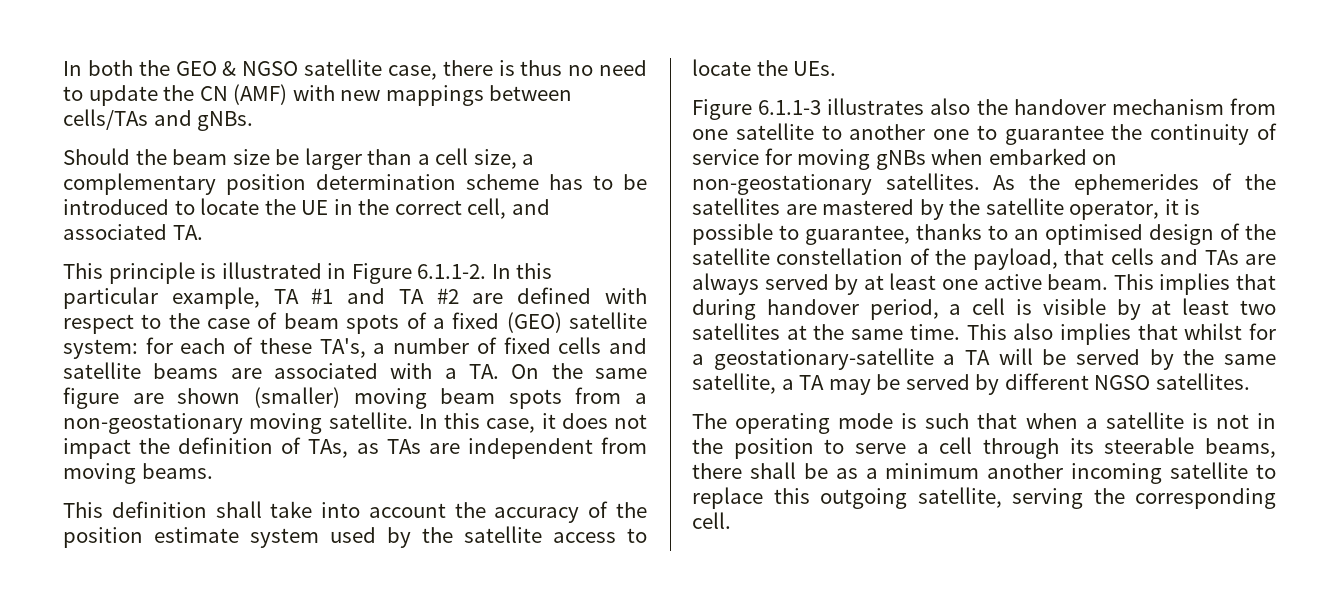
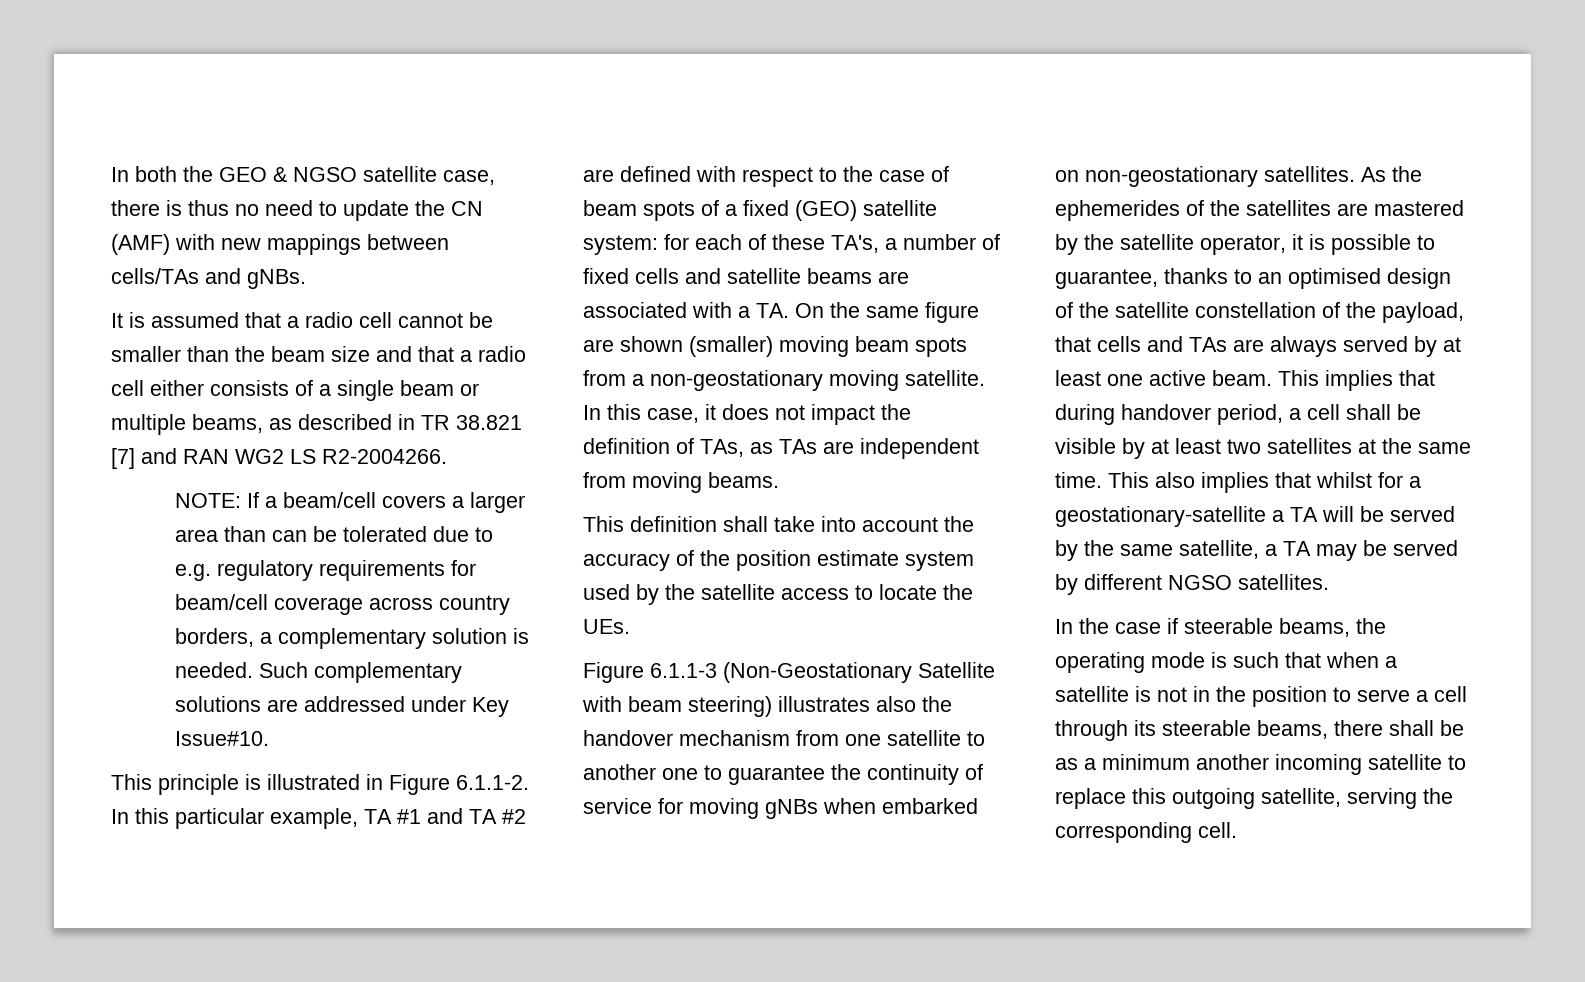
- Should the beam size be larger than a cell size, a complementary position determination scheme has to be introduced to locate the UE in the correct cell, and associated TA.
+ It is assumed that a radio cell cannot be smaller than the beam size and that a radio cell either consists of a single beam or multiple beams, as described in TR 38.821 [7] and RAN WG2 LS R2-2004266.
+ NOTE: If a beam/cell covers a larger area than can be tolerated due to e.g. regulatory requirements for beam/cell coverage across country borders, a complementary solution is needed. Such complementary solutions are addressed under Key Issue#10.
- Figure 6.1.1-3 illustrates also the handover mechanism from one satellite to another one to guarantee the continuity of service for moving gNBs when embarked on non-geostationary satellites.
+ Figure 6.1.1-3 (Non-Geostationary Satellite with beam steering) illustrates also the handover mechanism from one satellite to another one to guarantee the continuity of service for moving gNBs when embarked on non-geostationary satellites.
- This implies that during handover period, a cell is visible by at least two satellites at the same time.
+ This implies that during handover period, a cell shall be visible by at least two satellites at the same time.
- The operating mode is such that when a satellite is not in the position to serve a cell through its steerable beams, there shall be as a minimum another incoming satellite to replace this outgoing satellite, serving the corresponding cell.
+ In the case if steerable beams, the operating mode is such that when a satellite is not in the position to serve a cell through its steerable beams, there shall be as a minimum another incoming satellite to replace this outgoing satellite, serving the corresponding cell.

